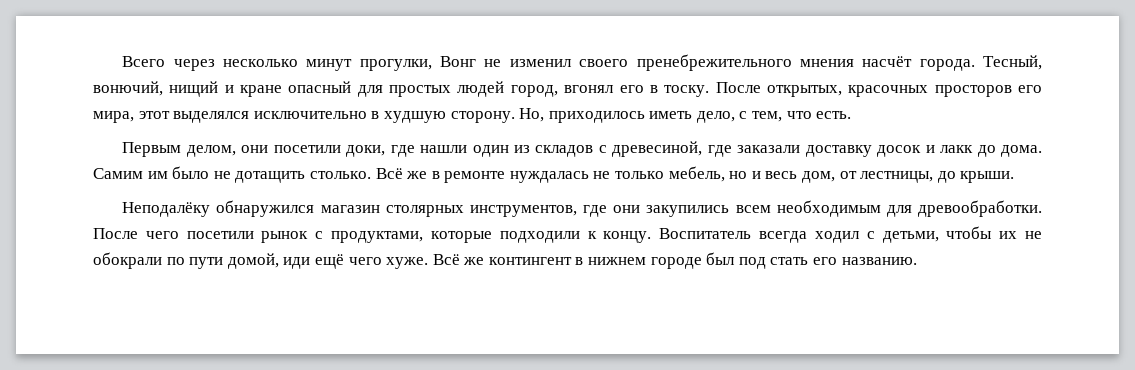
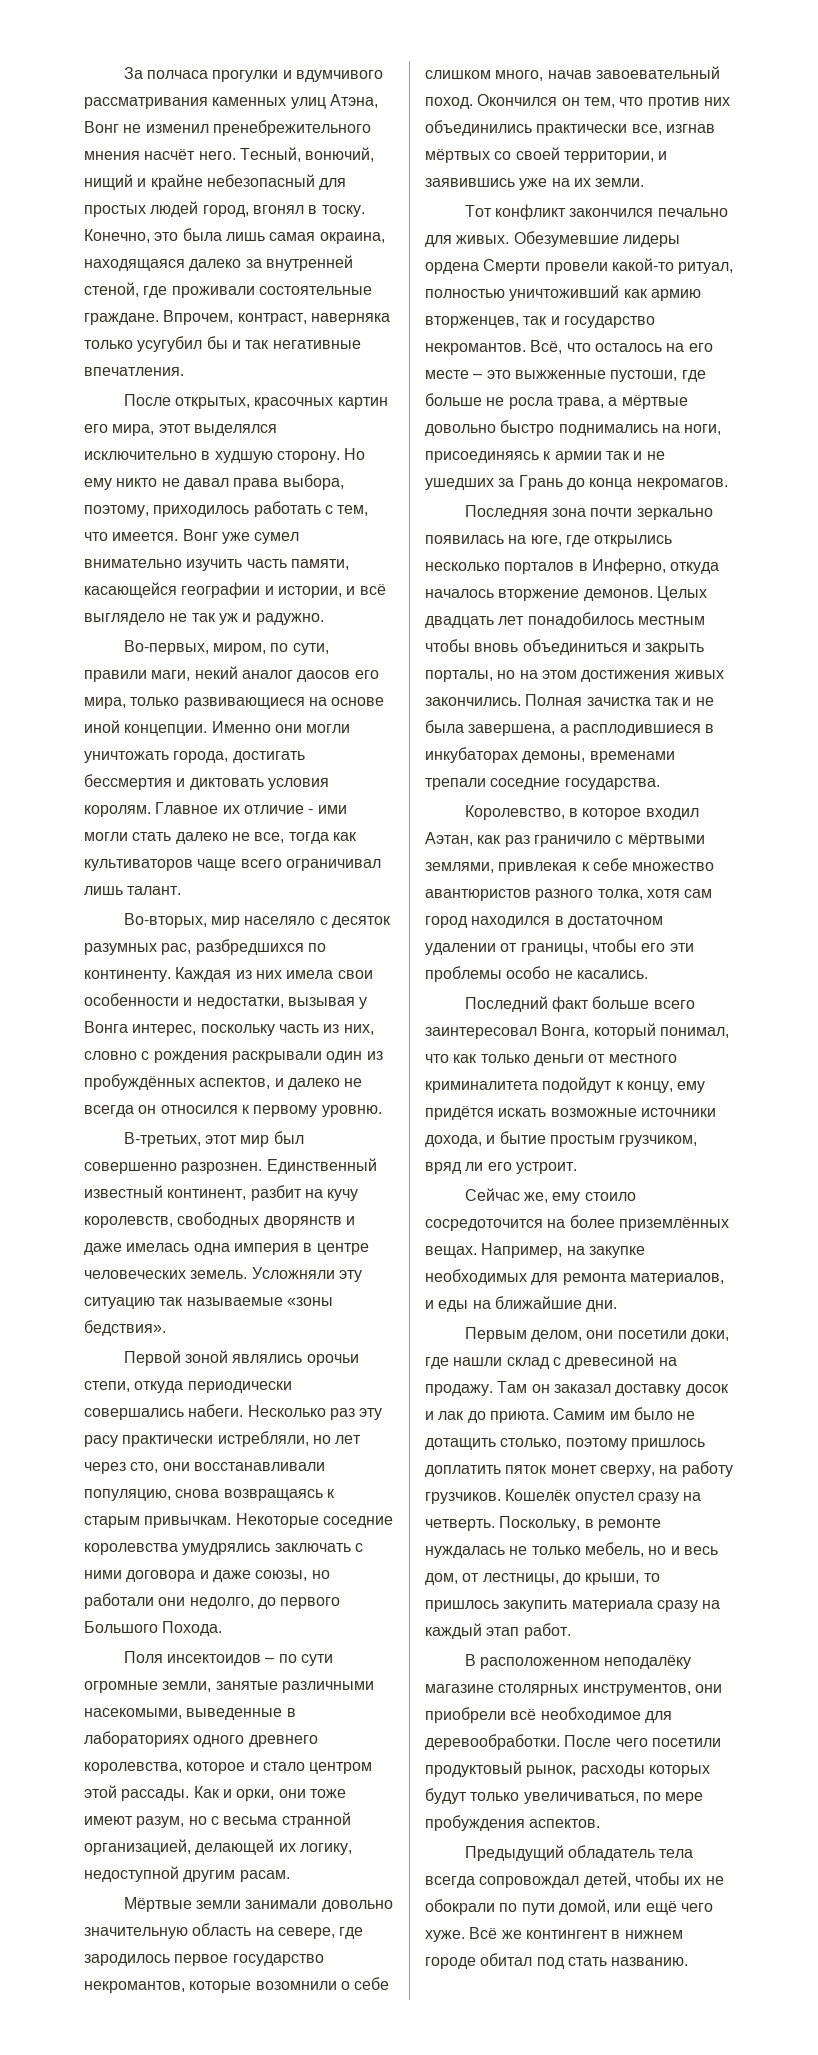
- Всего через несколько минут прогулки, Вонг не изменил своего пренебрежительного мнения насчёт города.
+ За полчаса прогулки и вдумчивого рассматривания каменных улиц Атэна, Вонг не изменил пренебрежительного мнения насчёт него.
- Тесный, вонючий, нищий и кране опасный для простых людей город, вгонял его в тоску. После открытых, красочных просторов его мира, этот выделялся исключительно в худшую сторону.
+ Тесный, вонючий, нищий и крайне небезопасный для простых людей город, вгонял в тоску. Конечно, это была лишь самая окраина, находящаяся далеко за внутренней стеной, где проживали состоятельные граждане. Впрочем, контраст, наверняка только усугубил бы и так негативные впечатления.
+ После открытых, красочных картин его мира, этот выделялся исключительно в худшую сторону.
- Но, приходилось иметь дело, с тем, что есть.
+ Но ему никто не давал права выбора, поэтому, приходилось работать с тем, что имеется. Вонг уже сумел внимательно изучить часть памяти, касающейся географии и истории, и всё выглядело не так уж и радужно.
+ Во-первых, миром, по сути, правили маги, некий аналог даосов его мира, только развивающиеся на основе иной концепции. Именно они могли уничтожать города, достигать бессмертия и диктовать условия королям. Главное их отличие - ими могли стать далеко не все, тогда как культиваторов чаще всего ограничивал лишь талант.
+ Во-вторых, мир населяло с десяток разумных рас, разбредшихся по континенту. Каждая из них имела свои особенности и недостатки, вызывая у Вонга интерес, поскольку часть из них, словно с рождения раскрывали один из пробуждённых аспектов, и далеко не всегда он относился к первому уровню.
+ В-третьих, этот мир был совершенно разрознен. Единственный известный континент, разбит на кучу королевств, свободных дворянств и даже имелась одна империя в центре человеческих земель. Усложняли эту ситуацию так называемые «зоны бедствия».
+ Первой зоной являлись орочьи степи, откуда периодически совершались набеги. Несколько раз эту расу практически истребляли, но лет через сто, они восстанавливали популяцию, снова возвращаясь к старым привычкам. Некоторые соседние королевства умудрялись заключать с ними договора и даже союзы, но работали они недолго, до первого Большого Похода.
+ Поля инсектоидов – по сути огромные земли, занятые различными насекомыми, выведенные в лабораториях одного древнего королевства, которое и стало центром этой рассады. Как и орки, они тоже имеют разум, но с весьма странной организацией, делающей их логику, недоступной другим расам.
+ Мёртвые земли занимали довольно значительную область на севере, где зародилось первое государство некромантов, которые возомнили о себе слишком много, начав завоевательный поход. Окончился он тем, что против них объединились практически все, изгнав мёртвых со своей территории, и заявившись уже на их земли.
+ Тот конфликт закончился печально для живых. Обезумевшие лидеры ордена Смерти провели какой-то ритуал, полностью уничтоживший как армию вторженцев, так и государство некромантов. Всё, что осталось на его месте – это выжженные пустоши, где больше не росла трава, а мёртвые довольно быстро поднимались на ноги, присоединяясь к армии так и не ушедших за Грань до конца некромагов.
+ Последняя зона почти зеркально появилась на юге, где открылись несколько порталов в Инферно, откуда началось вторжение демонов. Целых двадцать лет понадобилось местным чтобы вновь объединиться и закрыть порталы, но на этом достижения живых закончились. Полная зачистка так и не была завершена, а расплодившиеся в инкубаторах демоны, временами трепали соседние государства.
+ Королевство, в которое входил Аэтан, как раз граничило с мёртвыми землями, привлекая к себе множество авантюристов разного толка, хотя сам город находился в достаточном удалении от границы, чтобы его эти проблемы особо не касались.
+ Последний факт больше всего заинтересовал Вонга, который понимал, что как только деньги от местного криминалитета подойдут к концу, ему придётся искать возможные источники дохода, и бытие простым грузчиком, вряд ли его устроит.
+ Сейчас же, ему стоило сосредоточится на более приземлённых вещах. Например, на закупке необходимых для ремонта материалов, и еды на ближайшие дни.
- Первым делом, они посетили доки, где нашли один из складов с древесиной, где заказали доставку досок и лакк до дома.
+ Первым делом, они посетили доки, где нашли склад с древесиной на продажу. Там он заказал доставку досок и лак до приюта.
- Самим им было не дотащить столько. Всё же в ремонте нуждалась не только мебель, но и весь дом, от лестницы, до крыши.
- Неподалёку обнаружился магазин столярных инструментов, где они закупились всем необходимым для древообработки. После чего посетили рынок с продуктами, которые подходили к концу. Воспитатель всегда ходил с детьми, чтобы их не обокрали по пути домой, иди ещё чего хуже.
+ Самим им было не дотащить столько, поэтому пришлось доплатить пяток монет сверху, на работу грузчиков. Кошелёк опустел сразу на четверть. Поскольку, в ремонте нуждалась не только мебель, но и весь дом, от лестницы, до крыши, то пришлось закупить материала сразу на каждый этап работ.
+ В расположенном неподалёку магазине столярных инструментов, они приобрели всё необходимое для деревообработки. После чего посетили продуктовый рынок, расходы которых будут только увеличиваться, по мере пробуждения аспектов.
+ Предыдущий обладатель тела всегда сопровождал детей, чтобы их не обокрали по пути домой, или ещё чего хуже.
- Всё же контингент в нижнем городе был под стать его названию.
+ Всё же контингент в нижнем городе обитал под стать названию.

